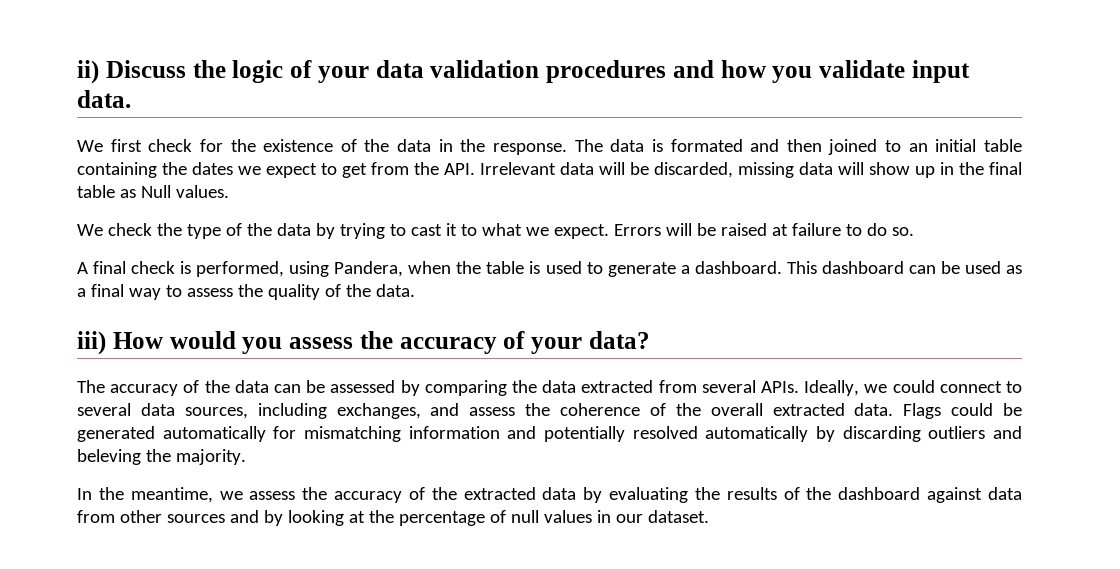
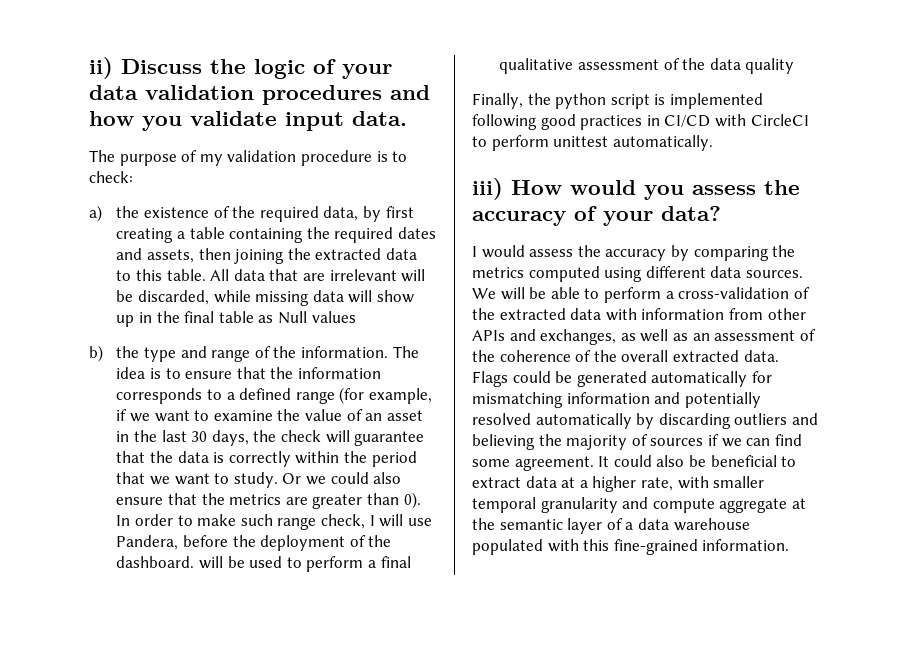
- We first check for the existence of the data in the response. The data is formated and then joined to an initial table containing the dates we expect to get from the API. Irrelevant data will be discarded, missing data will show up in the final table as Null values.
- We check the type of the data by trying to cast it to what we expect. Errors will be raised at failure to do so.
- A final check is performed, using Pandera, when the table is used to generate a dashboard. This dashboard can be used as a final way to assess the quality of the data.
+ The purpose of my validation procedure is to check:
+ a) the existence of the required data, by first creating a table containing the required dates and assets, then joining the extracted data to this table. All data that are irrelevant will be discarded, while missing data will show up in the final table as Null values
+ b) the type and range of the information. The idea is to ensure that the information corresponds to a defined range (for example, if we want to examine the value of an asset in the last 30 days, the check will guarantee that the data is correctly within the period that we want to study. Or we could also ensure that the metrics are greater than 0). In order to make such range check, I will use Pandera, before the deployment of the dashboard. will be used to perform a final qualitative assessment of the data quality
+ Finally, the python script is implemented following good practices in CI/CD with CircleCI to perform unittest automatically.
- The accuracy of the data can be assessed by comparing the data extracted from several APIs. Ideally, we could connect to several data sources, including exchanges, and assess the coherence of the overall extracted data.
+ I would assess the accuracy by comparing the metrics computed using different data sources. We will be able to perform a cross-validation of the extracted data with information from other APIs and exchanges, as well as an assessment of the coherence of the overall extracted data.
- Flags could be generated automatically for mismatching information and potentially resolved automatically by discarding outliers and beleving the majority.
- In the meantime, we assess the accuracy of the extracted data by evaluating the results of the dashboard against data from other sources and by looking at the percentage of null values in our dataset.
+ Flags could be generated automatically for mismatching information and potentially resolved automatically by discarding outliers and believing the majority of sources if we can find some agreement. It could also be beneficial to extract data at a higher rate, with smaller temporal granularity and compute aggregate at the semantic layer of a data warehouse populated with this fine-grained information.

